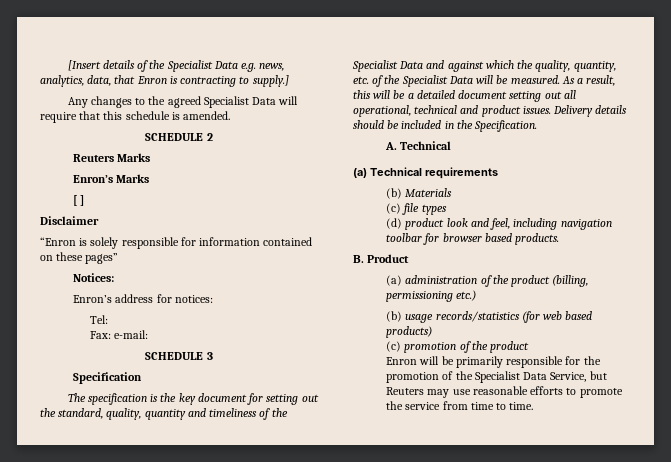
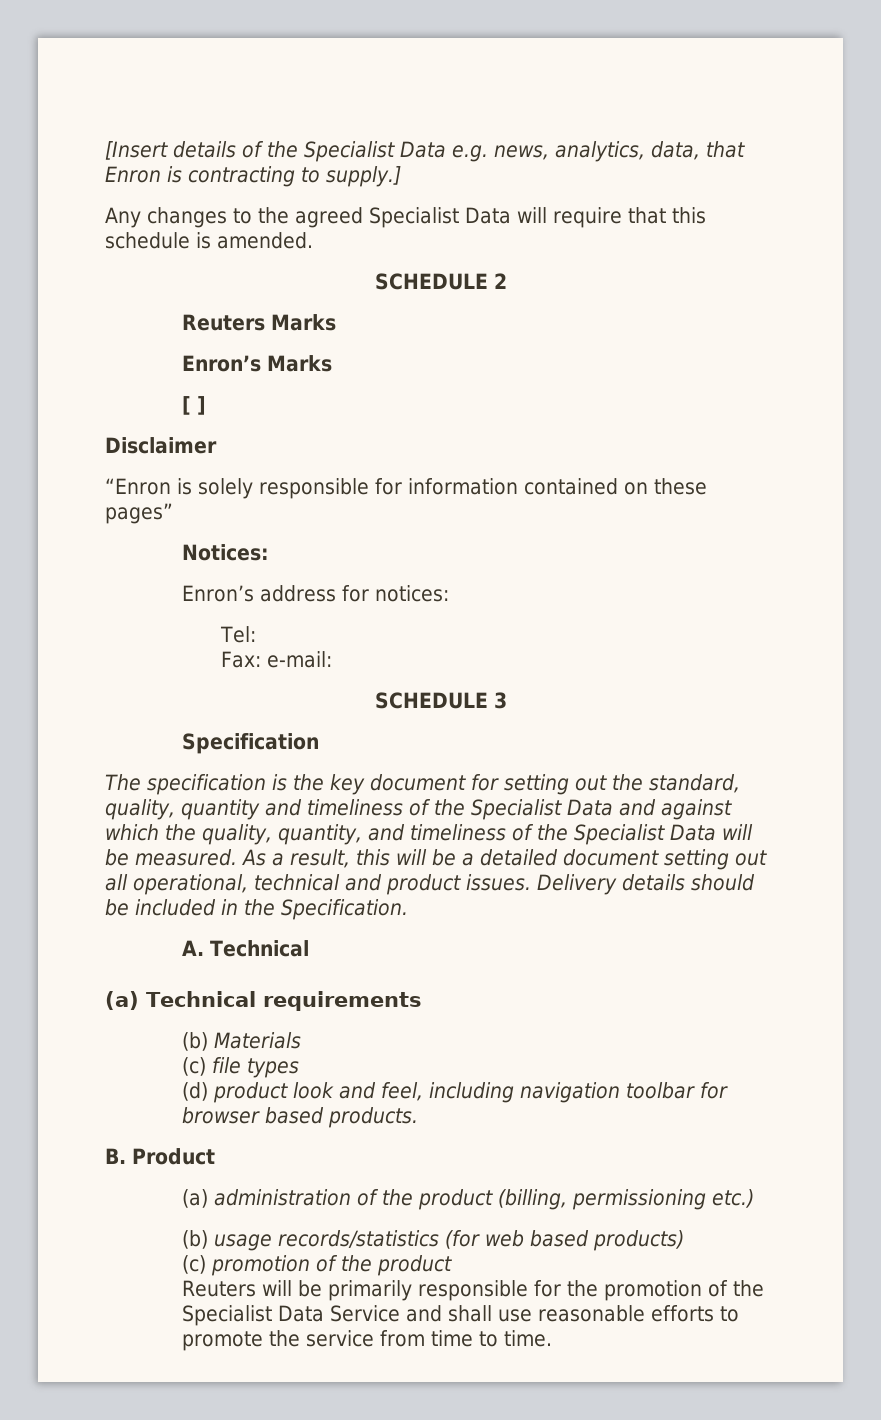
- The specification is the key document for setting out the standard, quality, quantity and timeliness of the Specialist Data and against which the quality, quantity, etc. of the Specialist Data will be measured.
+ The specification is the key document for setting out the standard, quality, quantity and timeliness of the Specialist Data and against which the quality, quantity, and timeliness of the Specialist Data will be measured.
- Enron will be primarily responsible for the promotion of the Specialist Data Service, but Reuters may use reasonable efforts to promote the service from time to time.
+ Reuters will be primarily responsible for the promotion of the Specialist Data Service and shall use reasonable efforts to promote the service from time to time.

